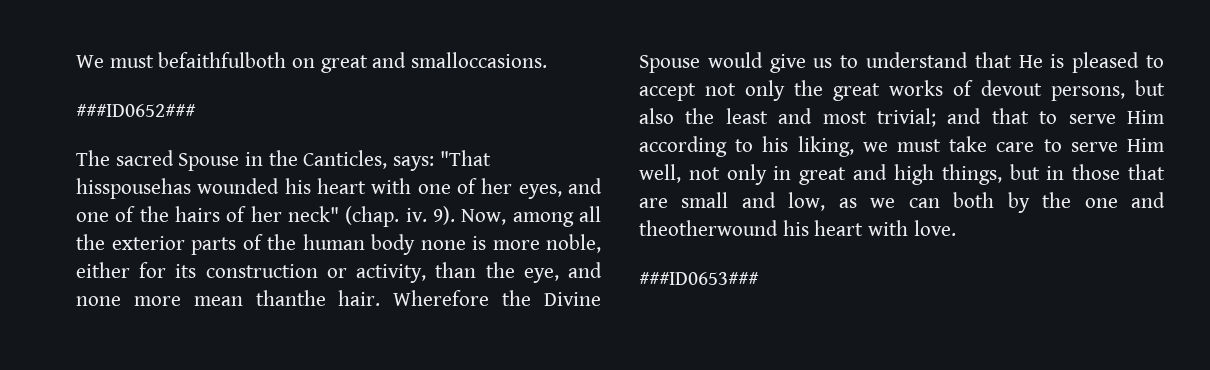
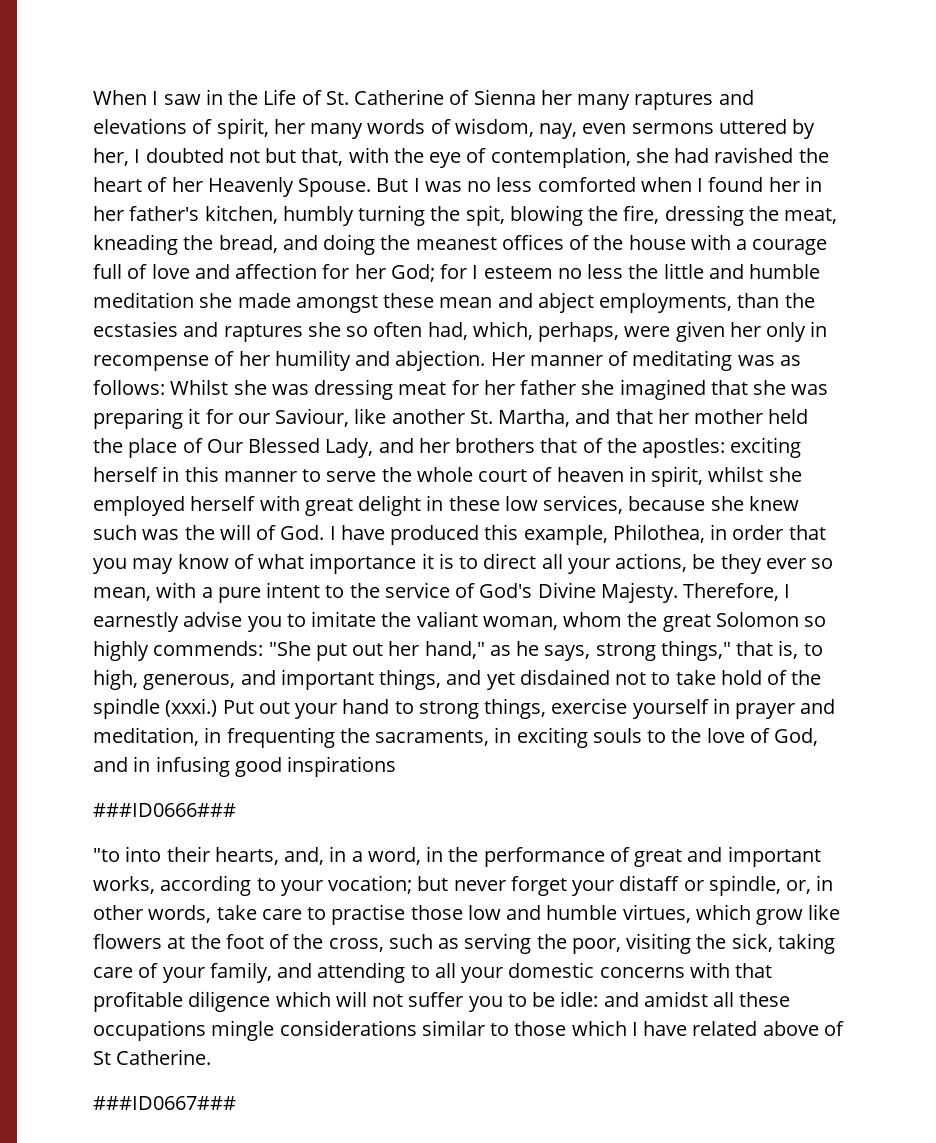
- We must befaithfulboth on great and smalloccasions.
- ###ID0652###
- The sacred Spouse in the Canticles, says: "That hisspousehas wounded his heart with one of her eyes, and one of the hairs of her neck" (chap. iv. 9). Now, among all the exterior parts of the human body none is more noble, either for its construction or activity, than the eye, and none more mean thanthe hair. Wherefore the Divine Spouse would give us to understand that He is pleased to accept not only the great works of devout persons, but also the least and most trivial; and that to serve Him according to his liking, we must take care to serve Him well, not only in great and high things, but in those that are small and low, as we can both by the one and theotherwound his heart with love.
- ###ID0653###
+ When I saw in the Life of St. Catherine of Sienna her many raptures and elevations of spirit, her many words of wisdom, nay, even sermons uttered by her, I doubted not but that, with the eye of contemplation, she had ravished the heart of her Heavenly Spouse. But I was no less comforted when I found her in her father's kitchen, humbly turning the spit, blowing the fire, dressing the meat, kneading the bread, and doing the meanest offices of the house with a courage full of love and affection for her God; for I esteem no less the little and humble meditation she made amongst these mean and abject employments, than the ecstasies and raptures she so often had, which, perhaps, were given her only in recompense of her humility and abjection. Her manner of meditating was as follows: Whilst she was dressing meat for her father she imagined that she was preparing it for our Saviour, like another St. Martha, and that her mother held the place of Our Blessed Lady, and her brothers that of the apostles: exciting herself in this manner to serve the whole court of heaven in spirit, whilst she employed herself with great delight in these low services, because she knew such was the will of God. I have produced this example, Philothea, in order that you may know of what importance it is to direct all your actions, be they ever so mean, with a pure intent to the service of God's Divine Majesty. Therefore, I earnestly advise you to imitate the valiant woman, whom the great Solomon so highly commends: "She put out her hand," as he says, strong things," that is, to high, generous, and important things, and yet disdained not to take hold of the spindle (xxxi.) Put out your hand to strong things, exercise yourself in prayer and meditation, in frequenting the sacraments, in exciting souls to the love of God, and in infusing good inspirations
+ ###ID0666###
+ "to into their hearts, and, in a word, in the performance of great and important works, according to your vocation; but never forget your distaff or spindle, or, in other words, take care to practise those low and humble virtues, which grow like flowers at the foot of the cross, such as serving the poor, visiting the sick, taking care of your family, and attending to all your domestic concerns with that profitable diligence which will not suffer you to be idle: and amidst all these occupations mingle considerations similar to those which I have related above of St Catherine.
+ ###ID0667###

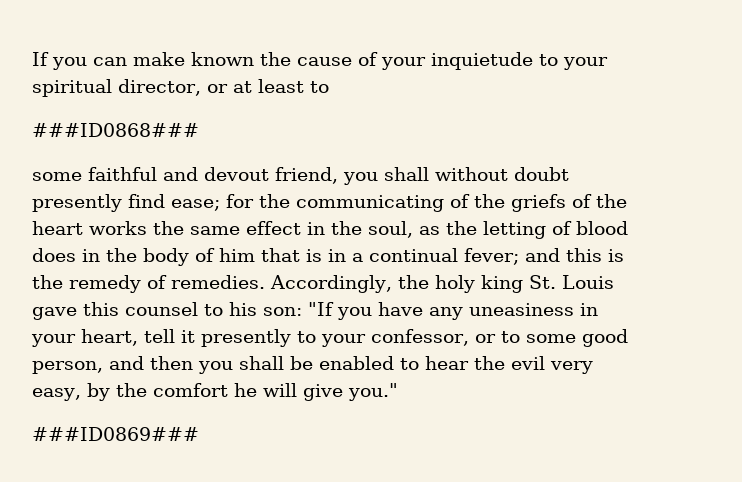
- When I saw in the Life of St. Catherine of Sienna her many raptures and elevations of spirit, her many words of wisdom, nay, even sermons uttered by her, I doubted not but that, with the eye of contemplation, she had ravished the heart of her Heavenly Spouse. But I was no less comforted when I found her in her father's kitchen, humbly turning the spit, blowing the fire, dressing the meat, kneading the bread, and doing the meanest offices of the house with a courage full of love and affection for her God; for I esteem no less the little and humble meditation she made amongst these mean and abject employments, than the ecstasies and raptures she so often had, which, perhaps, were given her only in recompense of her humility and abjection. Her manner of meditating was as follows: Whilst she was dressing meat for her father she imagined that she was preparing it for our Saviour, like another St. Martha, and that her mother held the place of Our Blessed Lady, and her brothers that of the apostles: exciting herself in this manner to serve the whole court of heaven in spirit, whilst she employed herself with great delight in these low services, because she knew such was the will of God. I have produced this example, Philothea, in order that you may know of what importance it is to direct all your actions, be they ever so mean, with a pure intent to the service of God's Divine Majesty. Therefore, I earnestly advise you to imitate the valiant woman, whom the great Solomon so highly commends: "She put out her hand," as he says, strong things," that is, to high, generous, and important things, and yet disdained not to take hold of the spindle (xxxi.) Put out your hand to strong things, exercise yourself in prayer and meditation, in frequenting the sacraments, in exciting souls to the love of God, and in infusing good inspirations
- ###ID0666###
- "to into their hearts, and, in a word, in the performance of great and important works, according to your vocation; but never forget your distaff or spindle, or, in other words, take care to practise those low and humble virtues, which grow like flowers at the foot of the cross, such as serving the poor, visiting the sick, taking care of your family, and attending to all your domestic concerns with that profitable diligence which will not suffer you to be idle: and amidst all these occupations mingle considerations similar to those which I have related above of St Catherine.
- ###ID0667###
+ If you can make known the cause of your inquietude to your spiritual director, or at least to
+ ###ID0868###
+ some faithful and devout friend, you shall without doubt presently find ease; for the communicating of the griefs of the heart works the same effect in the soul, as the letting of blood does in the body of him that is in a continual fever; and this is the remedy of remedies. Accordingly, the holy king St. Louis gave this counsel to his son: "If you have any uneasiness in your heart, tell it presently to your confessor, or to some good person, and then you shall be enabled to hear the evil very easy, by the comfort he will give you."
+ ###ID0869###

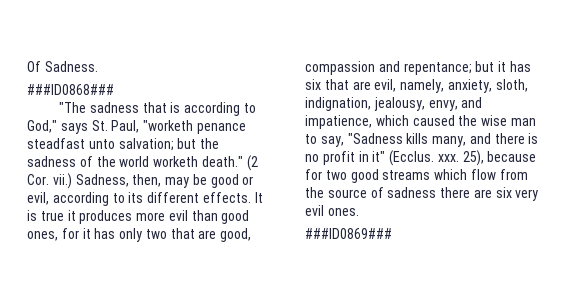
- If you can make known the cause of your inquietude to your spiritual director, or at least to
+ Of Sadness.
  ###ID0868###
- some faithful and devout friend, you shall without doubt presently find ease; for the communicating of the griefs of the heart works the same effect in the soul, as the letting of blood does in the body of him that is in a continual fever; and this is the remedy of remedies. Accordingly, the holy king St. Louis gave this counsel to his son: "If you have any uneasiness in your heart, tell it presently to your confessor, or to some good person, and then you shall be enabled to hear the evil very easy, by the comfort he will give you."
+ "The sadness that is according to God," says St. Paul, "worketh penance steadfast unto salvation; but the sadness of the world worketh death." (2 Cor. vii.) Sadness, then, may be good or evil, according to its different effects. It is true it produces more evil than good ones, for it has only two that are good, compassion and repentance; but it has six that are evil, namely, anxiety, sloth, indignation, jealousy, envy, and impatience, which caused the wise man to say, "Sadness kills many, and there is no profit in it" (Ecclus. xxx. 25), because for two good streams which flow from the source of sadness there are six very evil ones.

